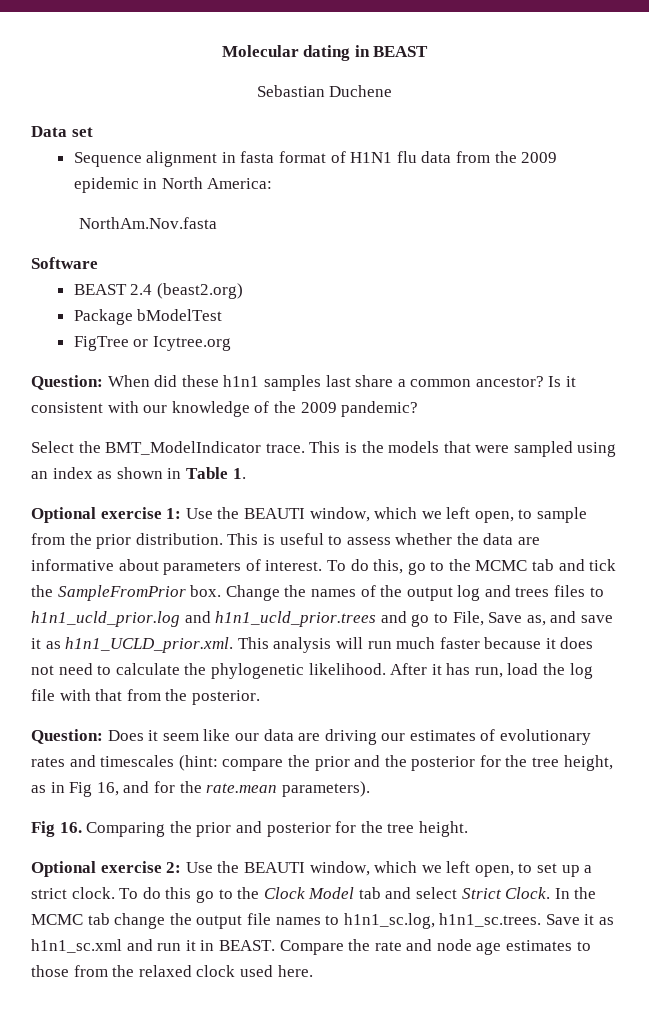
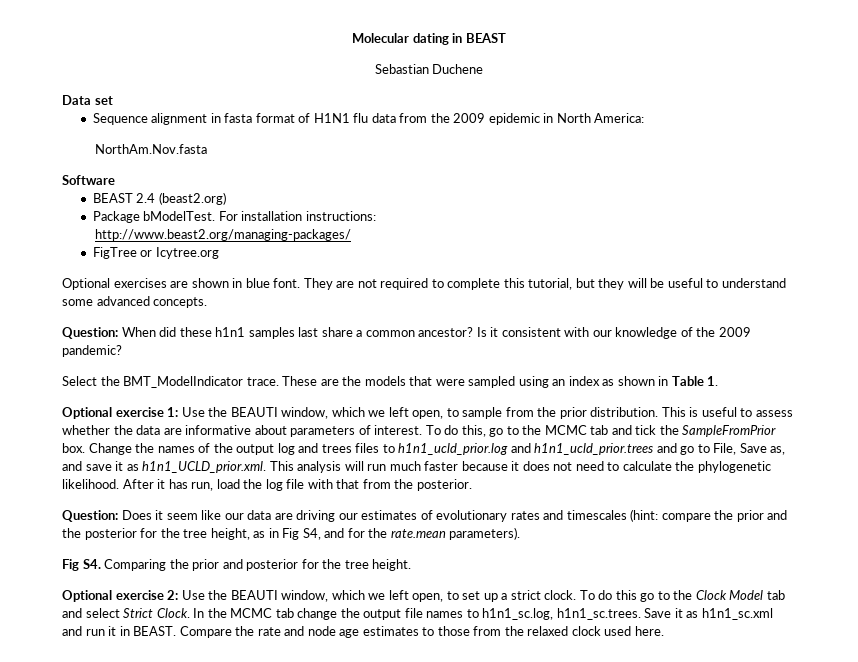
- Package bModelTest
+ Package bModelTest. For installation instructions:
+ http://www.beast2.org/managing-packages/
  FigTree or Icytree.org
+ Optional exercises are shown in blue font. They are not required to complete this tutorial, but they will be useful to understand some advanced concepts.
- This is the models that were sampled using an index as shown in Table 1.
+ These are the models that were sampled using an index as shown in Table 1.
- Question: Does it seem like our data are driving our estimates of evolutionary rates and timescales (hint: compare the prior and the posterior for the tree height, as in Fig 16, and for the rate.mean parameters).
+ Question: Does it seem like our data are driving our estimates of evolutionary rates and timescales (hint: compare the prior and the posterior for the tree height, as in Fig S4, and for the rate.mean parameters).
- Fig 16. Comparing the prior and posterior for the tree height.
+ Fig S4. Comparing the prior and posterior for the tree height.

